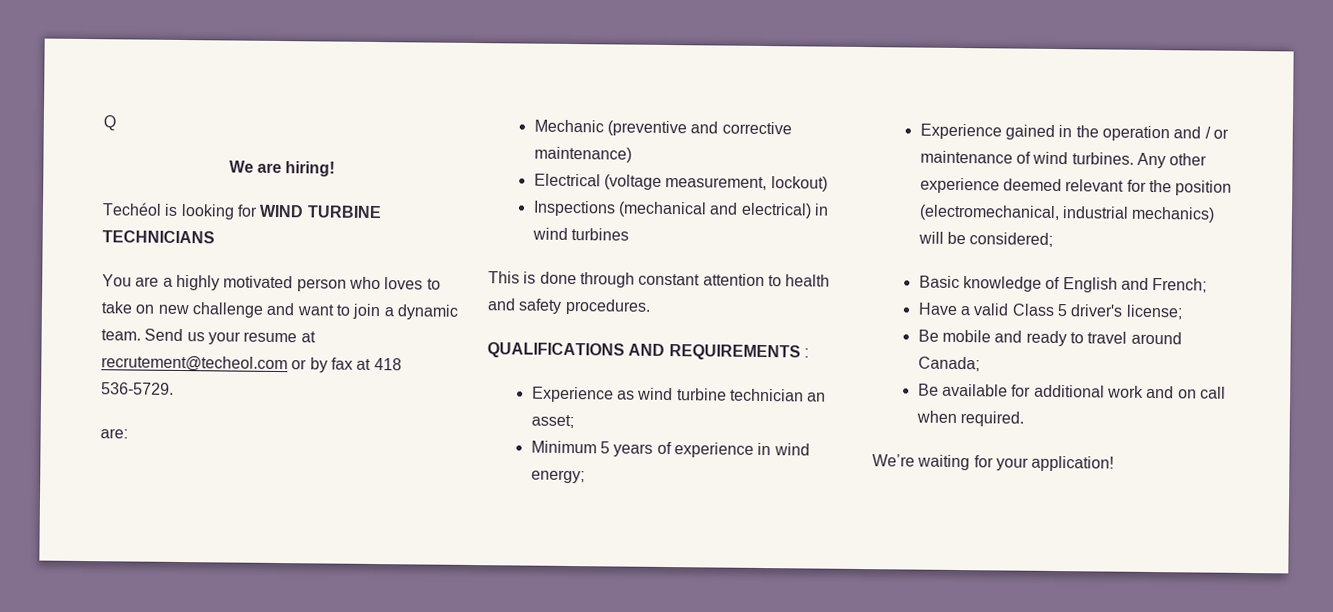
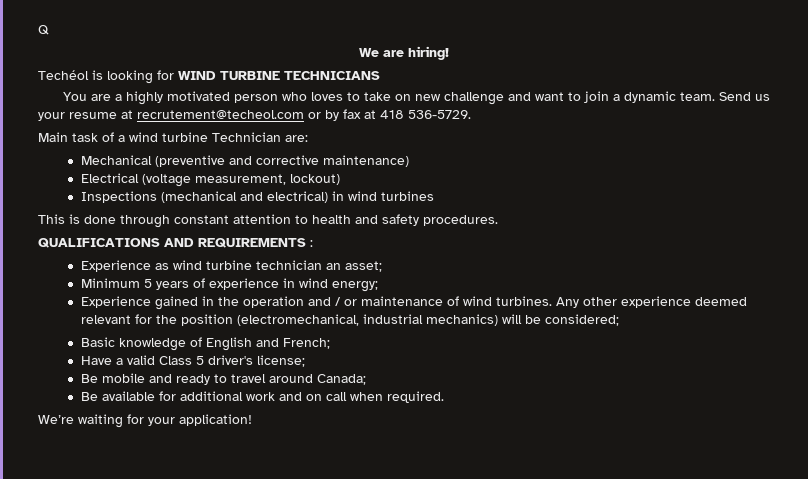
- are:
+ Main task of a wind turbine Technician are:
- Mechanic (preventive and corrective maintenance)
+ Mechanical (preventive and corrective maintenance)

